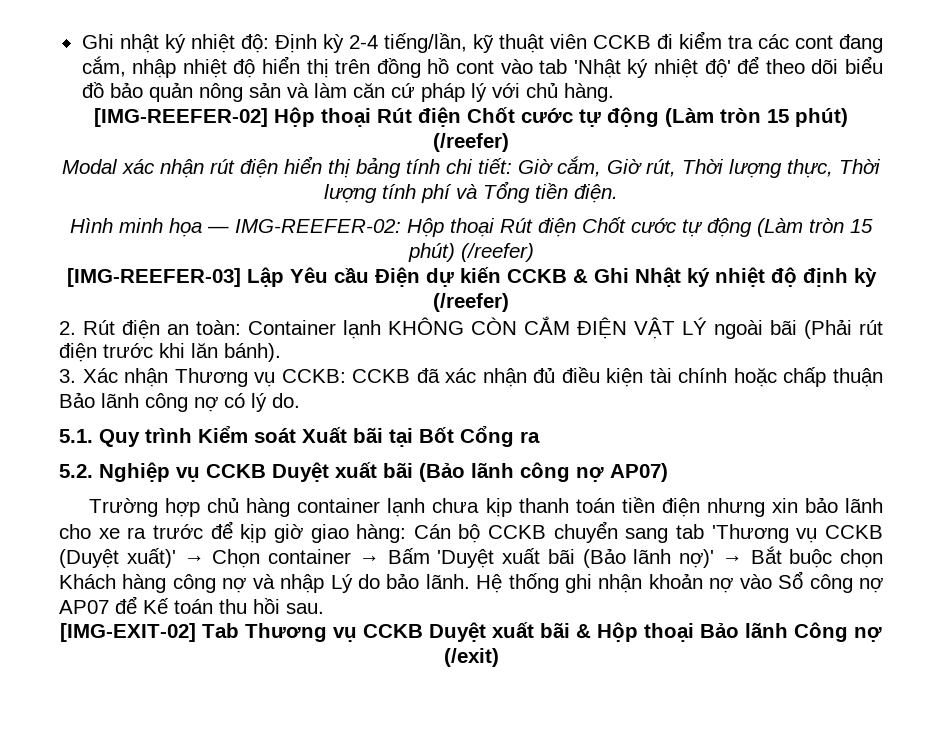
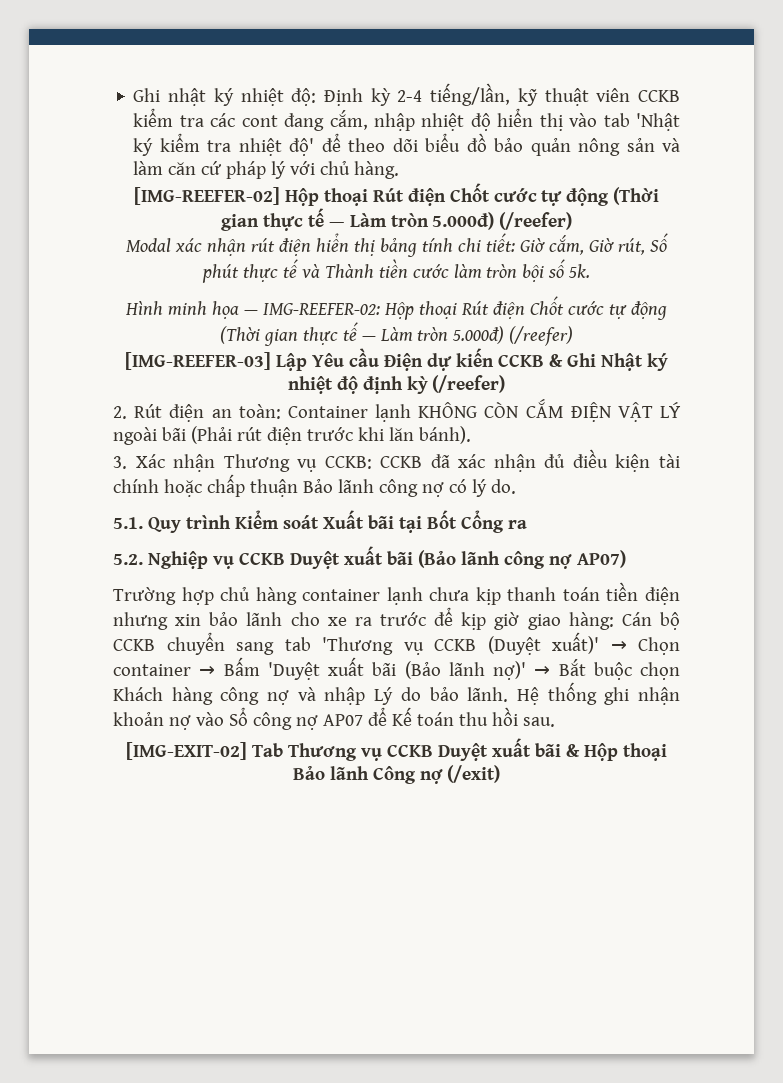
- Ghi nhật ký nhiệt độ: Định kỳ 2-4 tiếng/lần, kỹ thuật viên CCKB đi kiểm tra các cont đang cắm, nhập nhiệt độ hiển thị trên đồng hồ cont vào tab 'Nhật ký nhiệt độ' để theo dõi biểu đồ bảo quản nông sản và làm căn cứ pháp lý với chủ hàng.
+ Ghi nhật ký nhiệt độ: Định kỳ 2-4 tiếng/lần, kỹ thuật viên CCKB kiểm tra các cont đang cắm, nhập nhiệt độ hiển thị vào tab 'Nhật ký kiểm tra nhiệt độ' để theo dõi biểu đồ bảo quản nông sản và làm căn cứ pháp lý với chủ hàng.
- [IMG-REEFER-02] Hộp thoại Rút điện Chốt cước tự động (Làm tròn 15 phút) (/reefer)
+ [IMG-REEFER-02] Hộp thoại Rút điện Chốt cước tự động (Thời gian thực tế — Làm tròn 5.000đ) (/reefer)
- Modal xác nhận rút điện hiển thị bảng tính chi tiết: Giờ cắm, Giờ rút, Thời lượng thực, Thời lượng tính phí và Tổng tiền điện.
+ Modal xác nhận rút điện hiển thị bảng tính chi tiết: Giờ cắm, Giờ rút, Số phút thực tế và Thành tiền cước làm tròn bội số 5k.
- Hình minh họa — IMG-REEFER-02: Hộp thoại Rút điện Chốt cước tự động (Làm tròn 15 phút) (/reefer)
+ Hình minh họa — IMG-REEFER-02: Hộp thoại Rút điện Chốt cước tự động (Thời gian thực tế — Làm tròn 5.000đ) (/reefer)

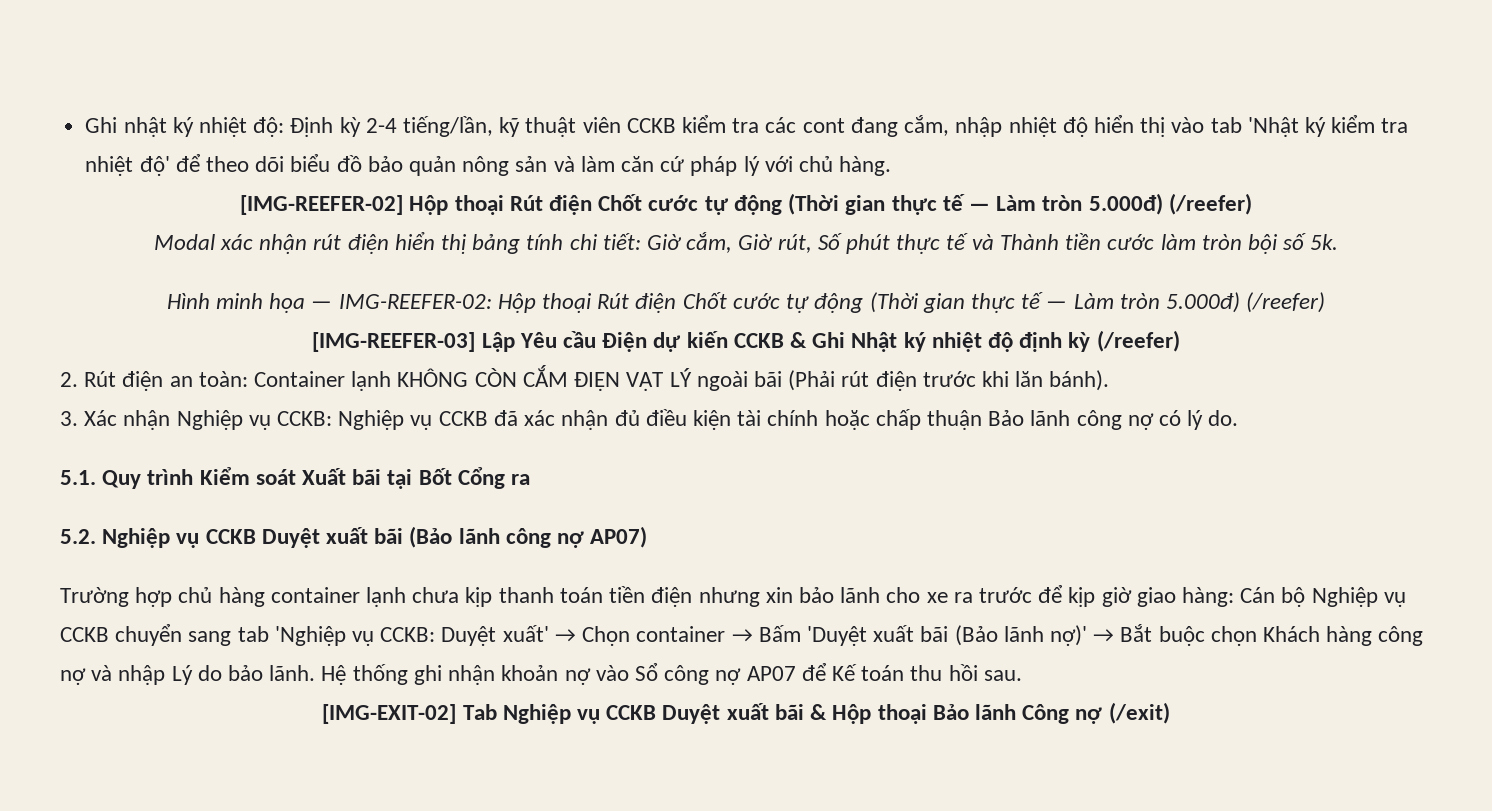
- 3. Xác nhận Thương vụ CCKB: CCKB đã xác nhận đủ điều kiện tài chính hoặc chấp thuận Bảo lãnh công nợ có lý do.
+ 3. Xác nhận Nghiệp vụ CCKB: Nghiệp vụ CCKB đã xác nhận đủ điều kiện tài chính hoặc chấp thuận Bảo lãnh công nợ có lý do.
- Trường hợp chủ hàng container lạnh chưa kịp thanh toán tiền điện nhưng xin bảo lãnh cho xe ra trước để kịp giờ giao hàng: Cán bộ CCKB chuyển sang tab 'Thương vụ CCKB (Duyệt xuất)' → Chọn container → Bấm 'Duyệt xuất bãi (Bảo lãnh nợ)' → Bắt buộc chọn Khách hàng công nợ và nhập Lý do bảo lãnh.
+ Trường hợp chủ hàng container lạnh chưa kịp thanh toán tiền điện nhưng xin bảo lãnh cho xe ra trước để kịp giờ giao hàng: Cán bộ Nghiệp vụ CCKB chuyển sang tab 'Nghiệp vụ CCKB: Duyệt xuất' → Chọn container → Bấm 'Duyệt xuất bãi (Bảo lãnh nợ)' → Bắt buộc chọn Khách hàng công nợ và nhập Lý do bảo lãnh.
- [IMG-EXIT-02] Tab Thương vụ CCKB Duyệt xuất bãi & Hộp thoại Bảo lãnh Công nợ (/exit)
+ [IMG-EXIT-02] Tab Nghiệp vụ CCKB Duyệt xuất bãi & Hộp thoại Bảo lãnh Công nợ (/exit)

